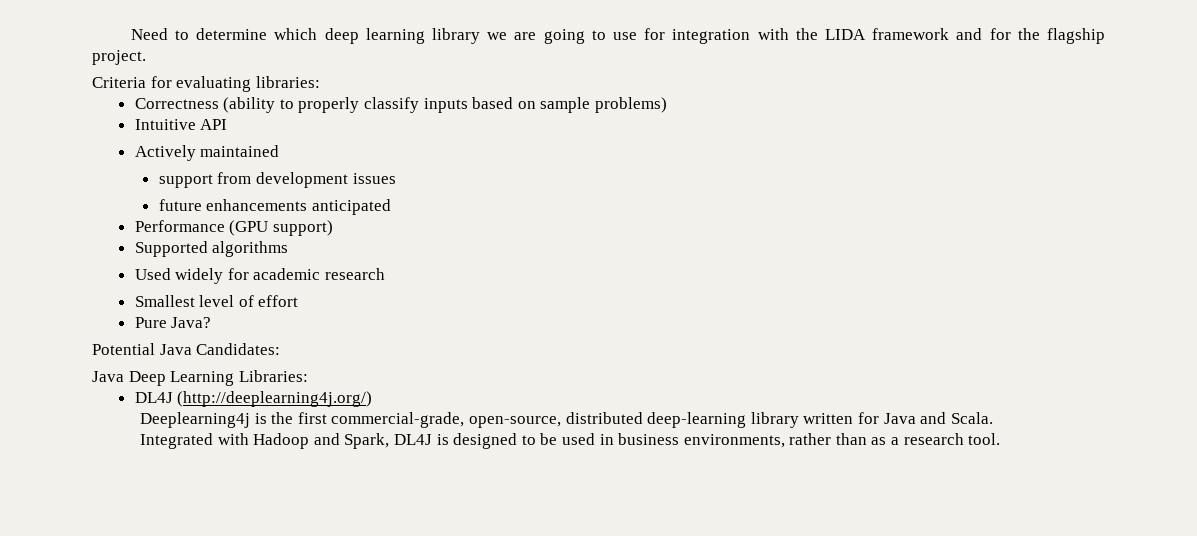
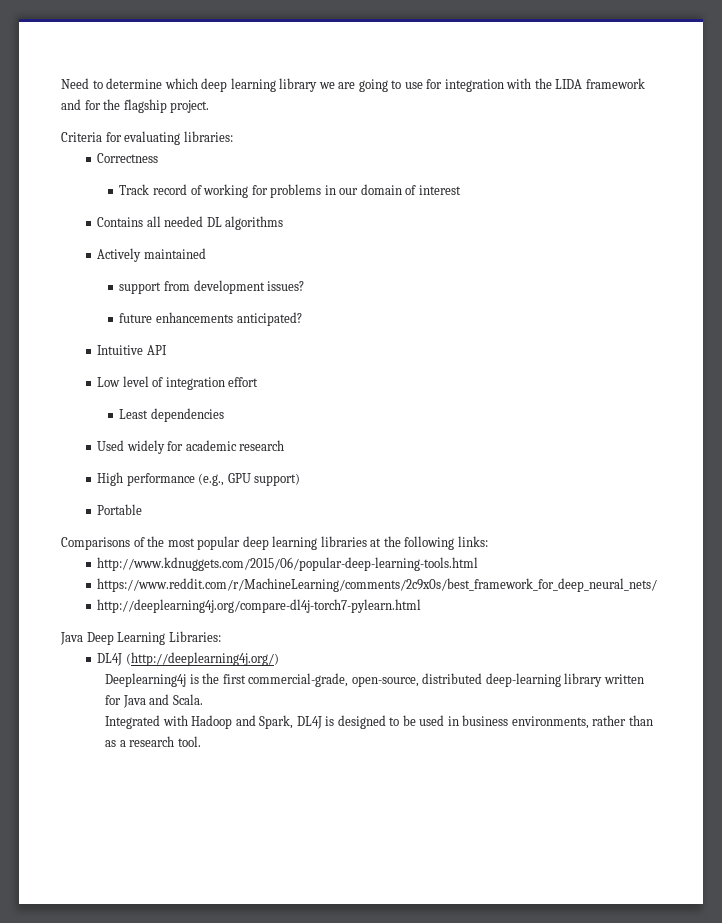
- Correctness (ability to properly classify inputs based on sample problems)
- Intuitive API
+ Correctness
+ Track record of working for problems in our domain of interest
+ Contains all needed DL algorithms
- support from development issues
+ support from development issues?
- future enhancements anticipated
- Performance (GPU support)
- Supported algorithms
+ future enhancements anticipated?
+ Intuitive API
+ Low level of integration effort
+ Least dependencies
- Smallest level of effort
- Pure Java?
- Potential Java Candidates:
+ High performance (e.g., GPU support)
+ Portable
+ Comparisons of the most popular deep learning libraries at the following links:
+ http://www.kdnuggets.com/2015/06/popular-deep-learning-tools.html
+ https://www.reddit.com/r/MachineLearning/comments/2c9x0s/best_framework_for_deep_neural_nets/
+ http://deeplearning4j.org/compare-dl4j-torch7-pylearn.html

